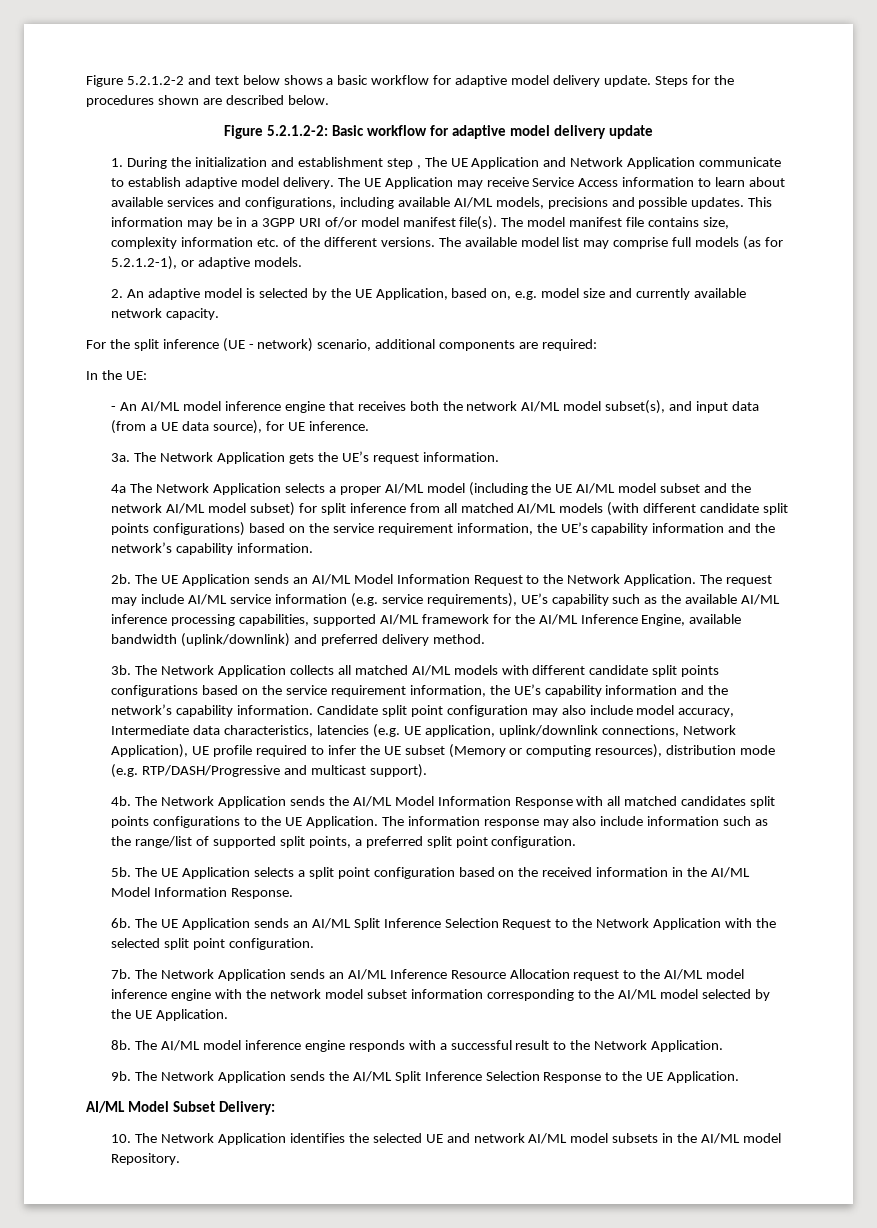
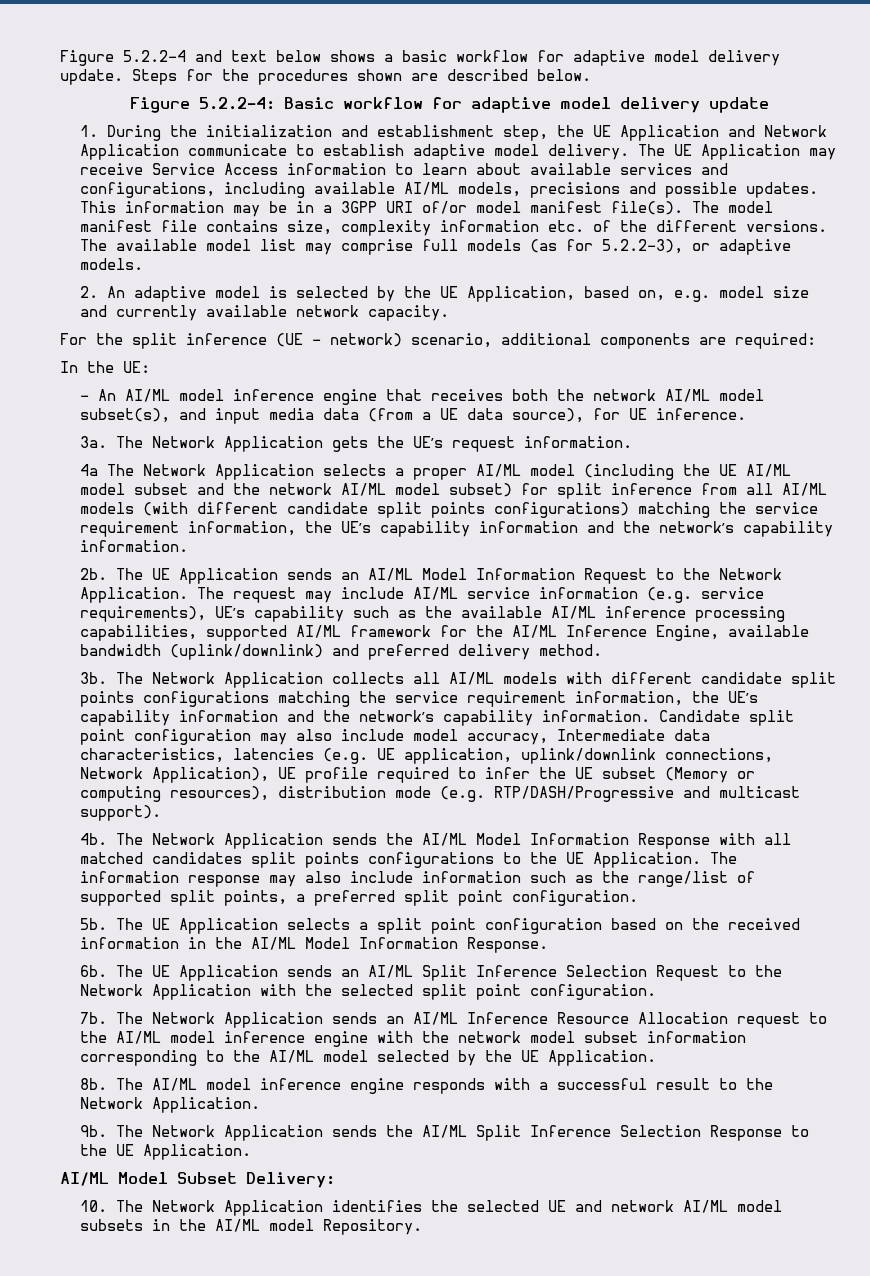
- Figure 5.2.1.2-2 and text below shows a basic workflow for adaptive model delivery update.
+ Figure 5.2.2-4 and text below shows a basic workflow for adaptive model delivery update.
- Figure 5.2.1.2-2: Basic workflow for adaptive model delivery update
+ Figure 5.2.2-4: Basic workflow for adaptive model delivery update
- 1. During the initialization and establishment step , The UE Application and Network Application communicate to establish adaptive model delivery.
+ 1. During the initialization and establishment step, the UE Application and Network Application communicate to establish adaptive model delivery.
- The available model list may comprise full models (as for 5.2.1.2-1), or adaptive models.
+ The available model list may comprise full models (as for 5.2.2-3), or adaptive models.
- - An AI/ML model inference engine that receives both the network AI/ML model subset(s), and input data (from a UE data source), for UE inference.
+ - An AI/ML model inference engine that receives both the network AI/ML model subset(s), and input media data (from a UE data source), for UE inference.
- 4a The Network Application selects a proper AI/ML model (including the UE AI/ML model subset and the network AI/ML model subset) for split inference from all matched AI/ML models (with different candidate split points configurations) based on the service requirement information, the UE’s capability information and the network’s capability information.
+ 4a The Network Application selects a proper AI/ML model (including the UE AI/ML model subset and the network AI/ML model subset) for split inference from all AI/ML models (with different candidate split points configurations) matching the service requirement information, the UE’s capability information and the network’s capability information.
- The Network Application collects all matched AI/ML models with different candidate split points configurations based on the service requirement information, the UE’s capability information and the network’s capability information.
+ The Network Application collects all AI/ML models with different candidate split points configurations matching the service requirement information, the UE’s capability information and the network’s capability information.

